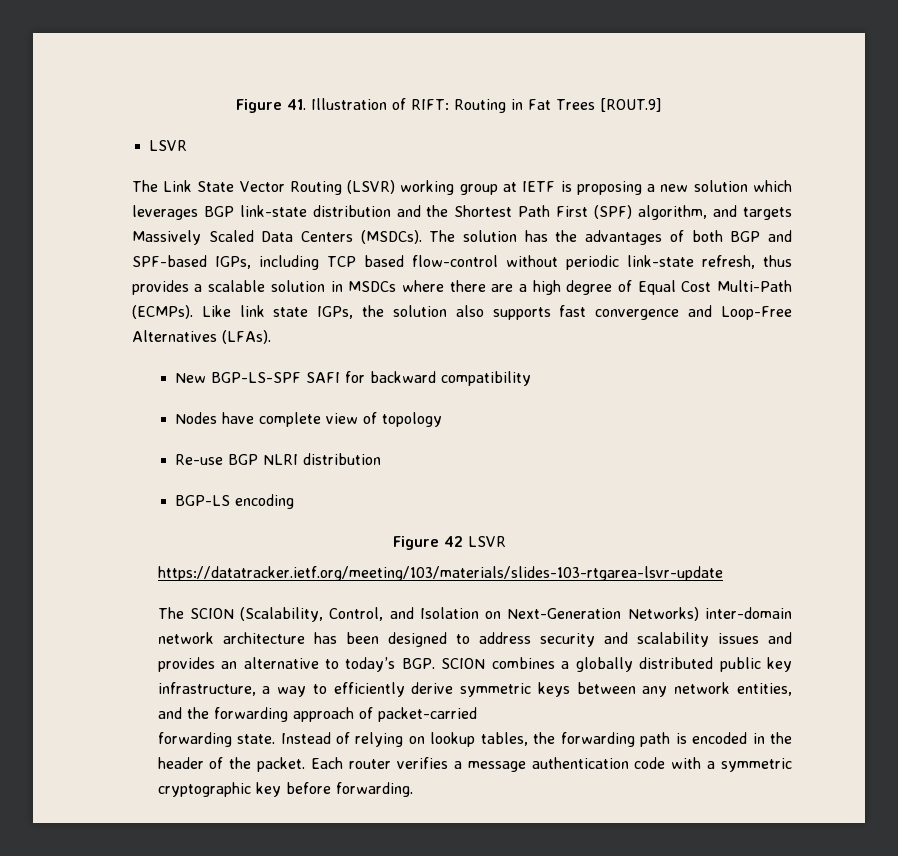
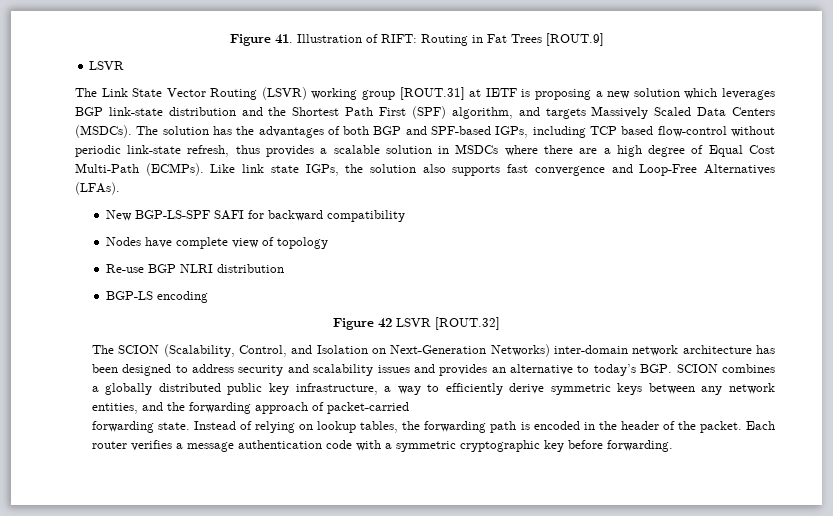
- The Link State Vector Routing (LSVR) working group at IETF is proposing a new solution which leverages BGP link-state distribution and the Shortest Path First (SPF) algorithm, and targets Massively Scaled Data Centers (MSDCs).
+ The Link State Vector Routing (LSVR) working group [ROUT.31] at IETF is proposing a new solution which leverages BGP link-state distribution and the Shortest Path First (SPF) algorithm, and targets Massively Scaled Data Centers (MSDCs).
- Figure 42 LSVR
- https://datatracker.ietf.org/meeting/103/materials/slides-103-rtgarea-lsvr-update
+ Figure 42 LSVR [ROUT.32]

